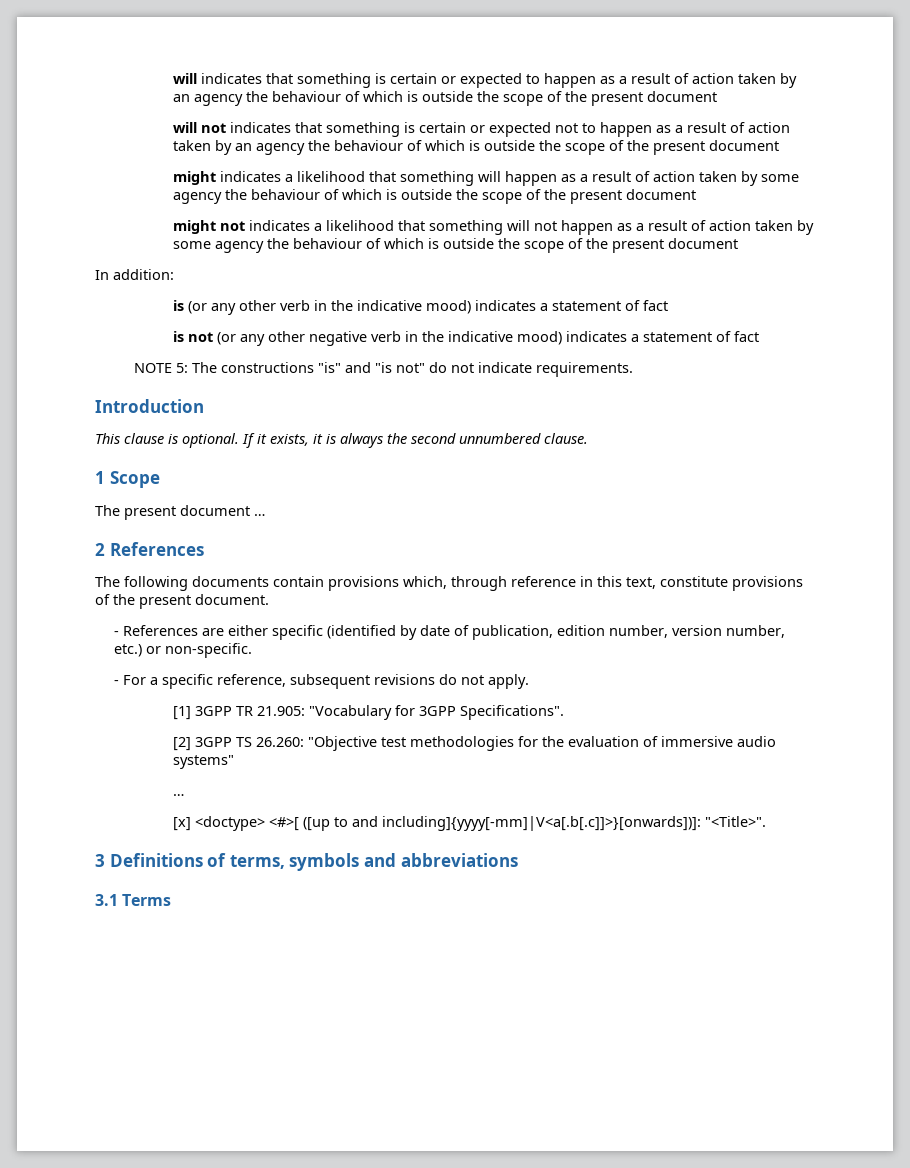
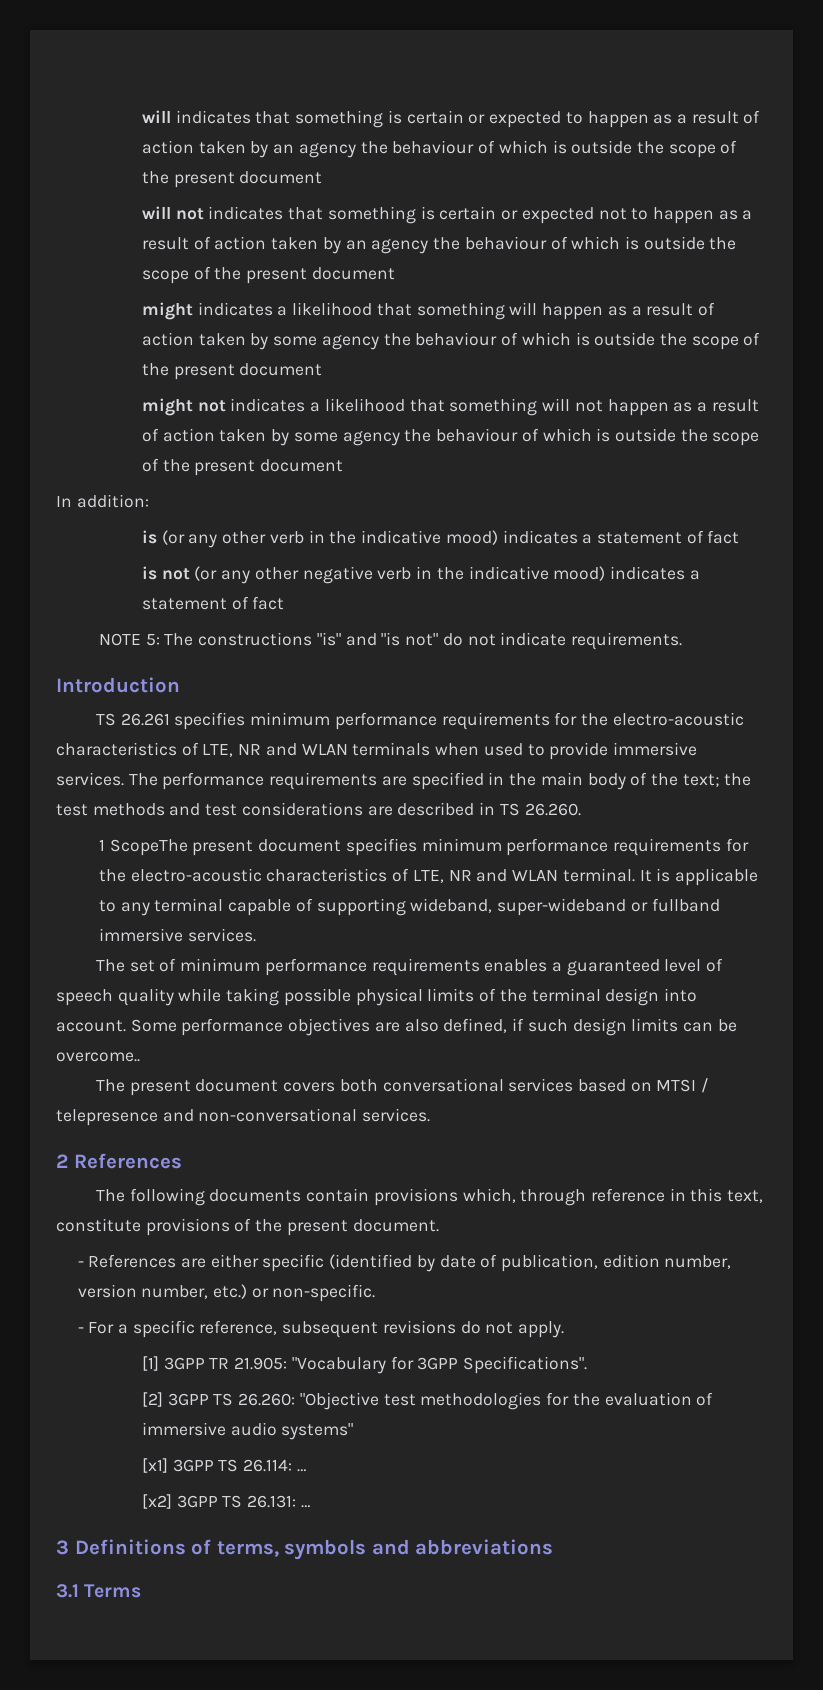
- This clause is optional. If it exists, it is always the second unnumbered clause.
- 1 Scope
- The present document …
+ TS 26.261 specifies minimum performance requirements for the electro-acoustic characteristics of LTE, NR and WLAN terminals when used to provide immersive services. The performance requirements are specified in the main body of the text; the test methods and test considerations are described in TS 26.260.
+ 1 ScopeThe present document specifies minimum performance requirements for the electro-acoustic characteristics of LTE, NR and WLAN terminal. It is applicable to any terminal capable of supporting wideband, super-wideband or fullband immersive services.
+ The set of minimum performance requirements enables a guaranteed level of speech quality while taking possible physical limits of the terminal design into account. Some performance objectives are also defined, if such design limits can be overcome..
+ The present document covers both conversational services based on MTSI / telepresence and non-conversational services.
  [2] 3GPP TS 26.260: "Objective test methodologies for the evaluation of immersive audio systems"
- …
- [x] <doctype> <#>[ ([up to and including]{yyyy[-mm]|V<a[.b[.c]]>}[onwards])]: "<Title>".
+ [x1] 3GPP TS 26.114: …
+ [x2] 3GPP TS 26.131: …

